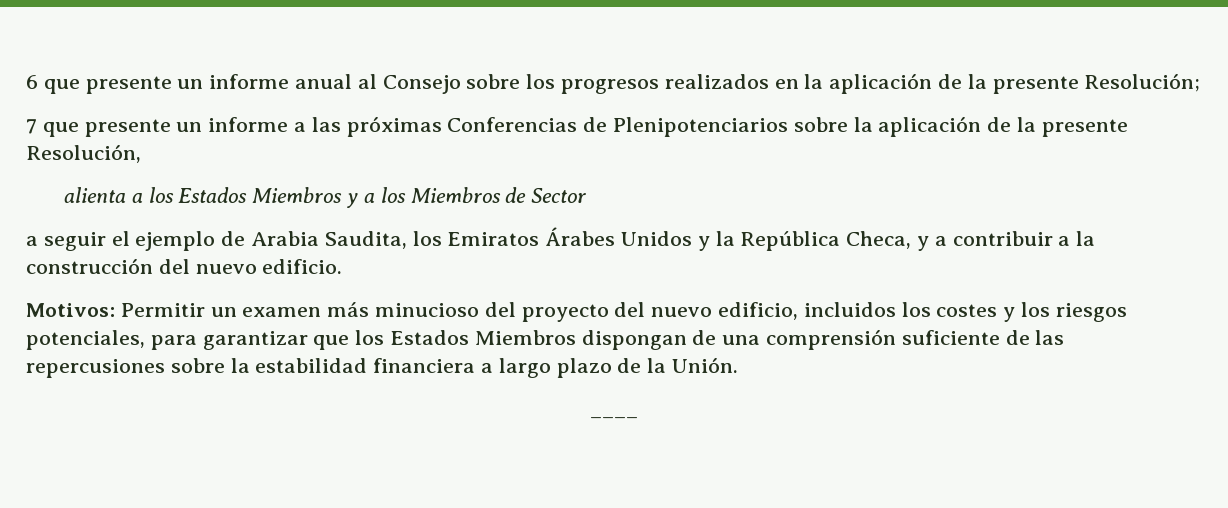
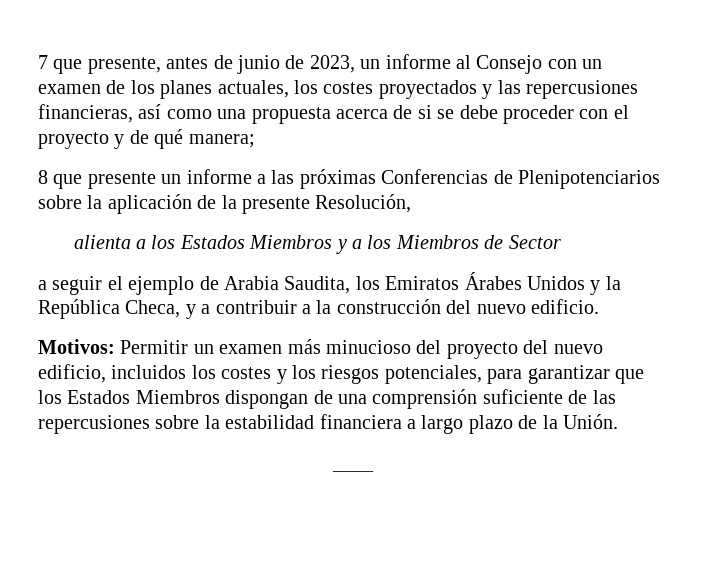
- 6 que presente un informe anual al Consejo sobre los progresos realizados en la aplicación de la presente Resolución;
- 7 que presente un informe a las próximas Conferencias de Plenipotenciarios sobre la aplicación de la presente Resolución,
+ 7 que presente, antes de junio de 2023, un informe al Consejo con un examen de los planes actuales, los costes proyectados y las repercusiones financieras, así como una propuesta acerca de si se debe proceder con el proyecto y de qué manera;
+ 8 que presente un informe a las próximas Conferencias de Plenipotenciarios sobre la aplicación de la presente Resolución,

